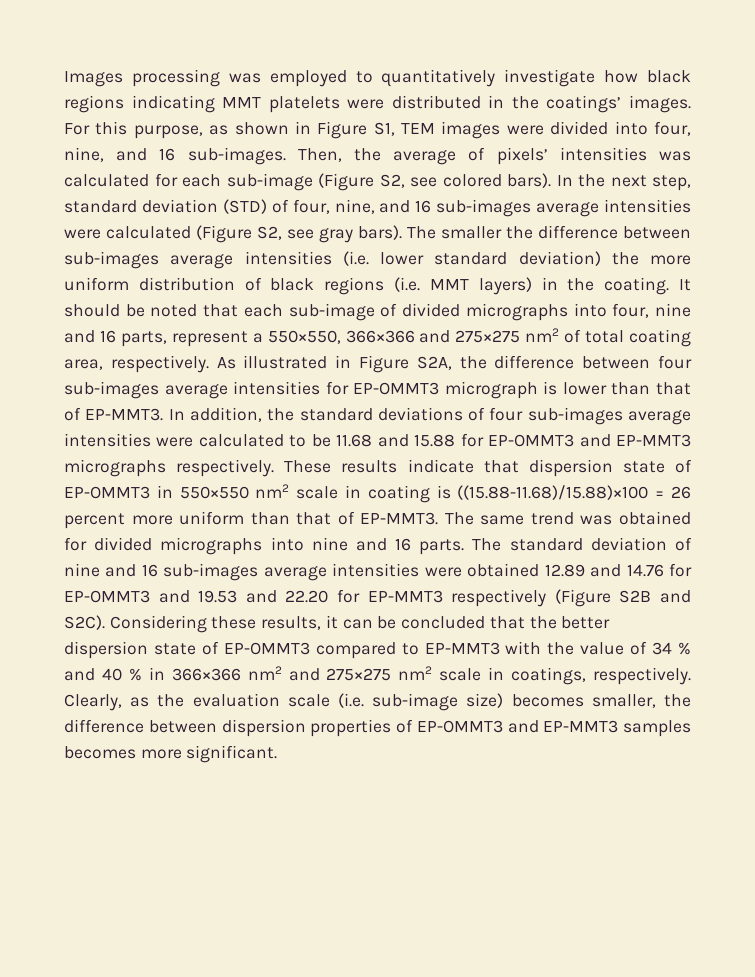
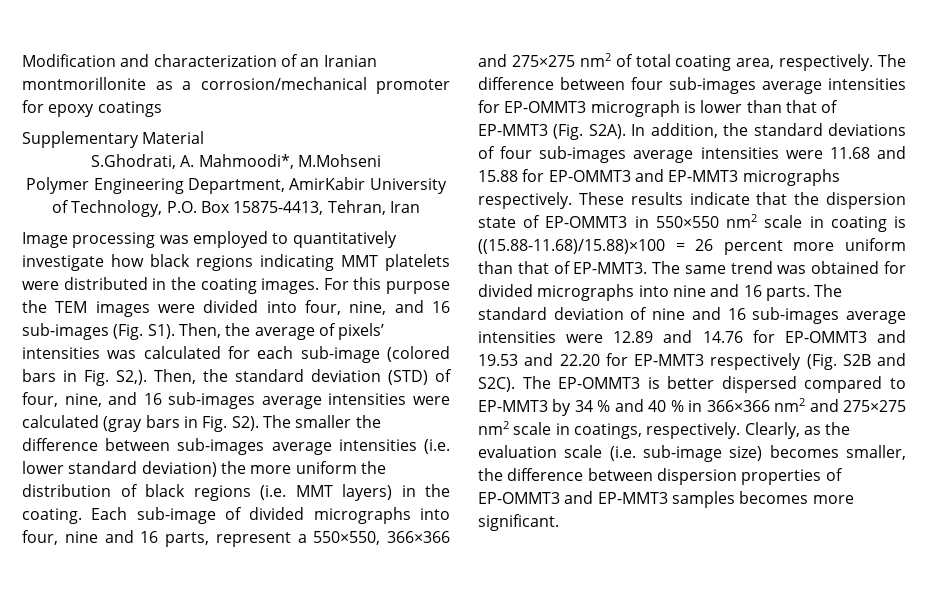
- Images processing was employed to quantitatively investigate how black regions indicating MMT platelets were distributed in the coatings’ images.
+ Modification and characterization of an Iranian montmorillonite as a corrosion/mechanical promoter for epoxy coatings
+ Supplementary Material
+ S.Ghodrati, A. Mahmoodi*, M.Mohseni
+ Polymer Engineering Department, AmirKabir University of Technology, P.O. Box 15875-4413, Tehran, Iran
+ Image processing was employed to quantitatively investigate how black regions indicating MMT platelets were distributed in the coating images.
- For this purpose, as shown in Figure S1, TEM images were divided into four, nine, and 16 sub-images. Then, the average of pixels’ intensities was calculated for each sub-image (Figure S2, see colored bars). In the next step, standard deviation (STD) of four, nine, and 16 sub-images average intensities were calculated (Figure S2, see gray bars). The smaller the difference between sub-images average intensities (i.e. lower standard deviation) the more uniform distribution of black regions (i.e. MMT layers) in the coating.
+ For this purpose the TEM images were divided into four, nine, and 16 sub-images (Fig. S1). Then, the average of pixels’ intensities was calculated for each sub-image (colored bars in Fig. S2,). Then, the standard deviation (STD) of four, nine, and 16 sub-images average intensities were calculated (gray bars in Fig. S2). The smaller the difference between sub-images average intensities (i.e. lower standard deviation) the more uniform the distribution of black regions (i.e. MMT layers) in the coating.
- It should be noted that each sub-image of divided micrographs into four, nine and 16 parts, represent a 550×550, 366×366 and 275×275 nm2 of total coating area, respectively.
+ Each sub-image of divided micrographs into four, nine and 16 parts, represent a 550×550, 366×366 and 275×275 nm2 of total coating area, respectively.
- As illustrated in Figure S2A, the difference between four sub-images average intensities for EP-OMMT3 micrograph is lower than that of EP-MMT3.
+ The difference between four sub-images average intensities for EP-OMMT3 micrograph is lower than that of EP-MMT3 (Fig. S2A).
- In addition, the standard deviations of four sub-images average intensities were calculated to be 11.68 and 15.88 for EP-OMMT3 and EP-MMT3 micrographs respectively.
+ In addition, the standard deviations of four sub-images average intensities were 11.68 and 15.88 for EP-OMMT3 and EP-MMT3 micrographs respectively.
- These results indicate that dispersion state of EP-OMMT3 in 550×550 nm2 scale in coating is ((15.88-11.68)/15.88)×100 = 26 percent more uniform than that of EP-MMT3.
+ These results indicate that the dispersion state of EP-OMMT3 in 550×550 nm2 scale in coating is ((15.88-11.68)/15.88)×100 = 26 percent more uniform than that of EP-MMT3.
- The standard deviation of nine and 16 sub-images average intensities were obtained 12.89 and 14.76 for EP-OMMT3 and 19.53 and 22.20 for EP-MMT3 respectively (Figure S2B and S2C).
+ The standard deviation of nine and 16 sub-images average intensities were 12.89 and 14.76 for EP-OMMT3 and 19.53 and 22.20 for EP-MMT3 respectively (Fig. S2B and S2C).
- Considering these results, it can be concluded that the better dispersion state of EP-OMMT3 compared to EP-MMT3 with the value of 34 % and 40 % in 366×366 nm2 and 275×275 nm2 scale in coatings, respectively.
+ The EP-OMMT3 is better dispersed compared to EP-MMT3 by 34 % and 40 % in 366×366 nm2 and 275×275 nm2 scale in coatings, respectively.

